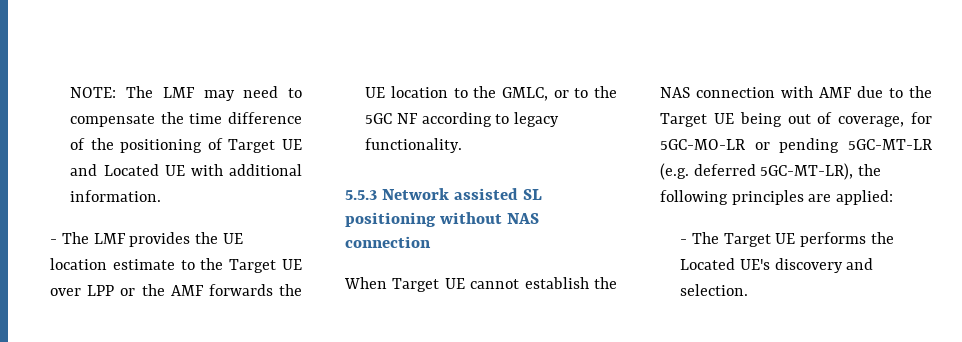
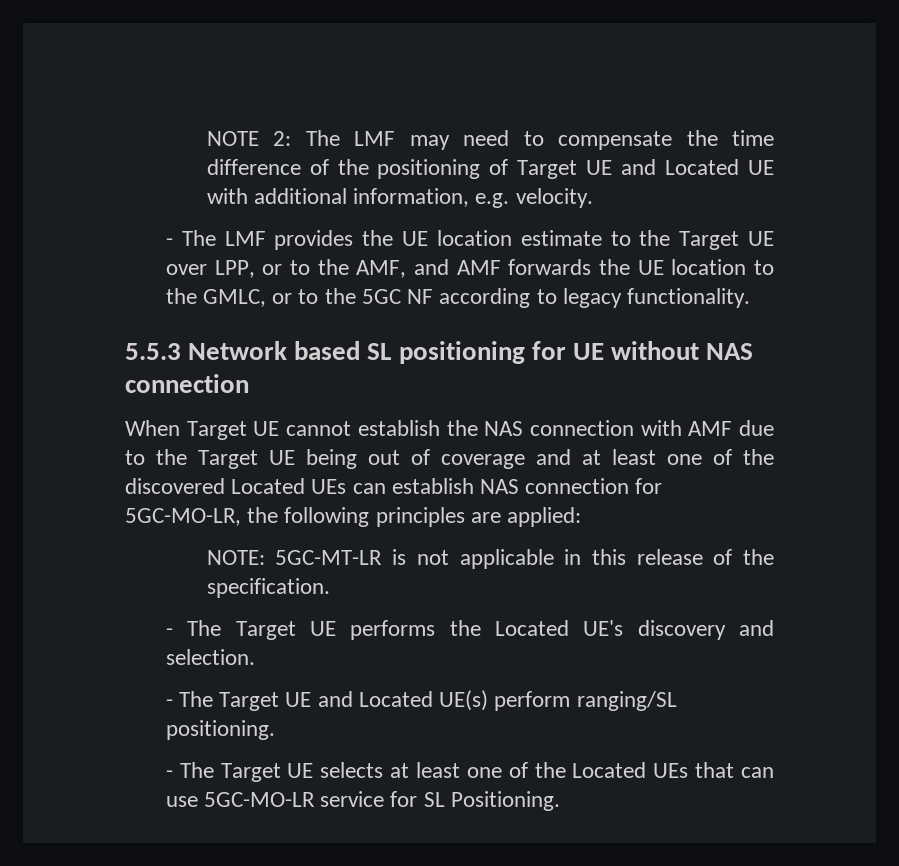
- NOTE: The LMF may need to compensate the time difference of the positioning of Target UE and Located UE with additional information.
+ NOTE 2: The LMF may need to compensate the time difference of the positioning of Target UE and Located UE with additional information, e.g. velocity.
- - The LMF provides the UE location estimate to the Target UE over LPP or the AMF forwards the UE location to the GMLC, or to the 5GC NF according to legacy functionality.
+ - The LMF provides the UE location estimate to the Target UE over LPP, or to the AMF, and AMF forwards the UE location to the GMLC, or to the 5GC NF according to legacy functionality.
- 5.5.3 Network assisted SL positioning without NAS connection
+ 5.5.3 Network based SL positioning for UE without NAS connection
- When Target UE cannot establish the NAS connection with AMF due to the Target UE being out of coverage, for 5GC-MO-LR or pending 5GC-MT-LR (e.g. deferred 5GC-MT-LR), the following principles are applied:
+ When Target UE cannot establish the NAS connection with AMF due to the Target UE being out of coverage and at least one of the discovered Located UEs can establish NAS connection for 5GC-MO-LR, the following principles are applied:
+ NOTE: 5GC-MT-LR is not applicable in this release of the specification.
+ - The Target UE and Located UE(s) perform ranging/SL positioning.
+ - The Target UE selects at least one of the Located UEs that can use 5GC-MO-LR service for SL Positioning.

